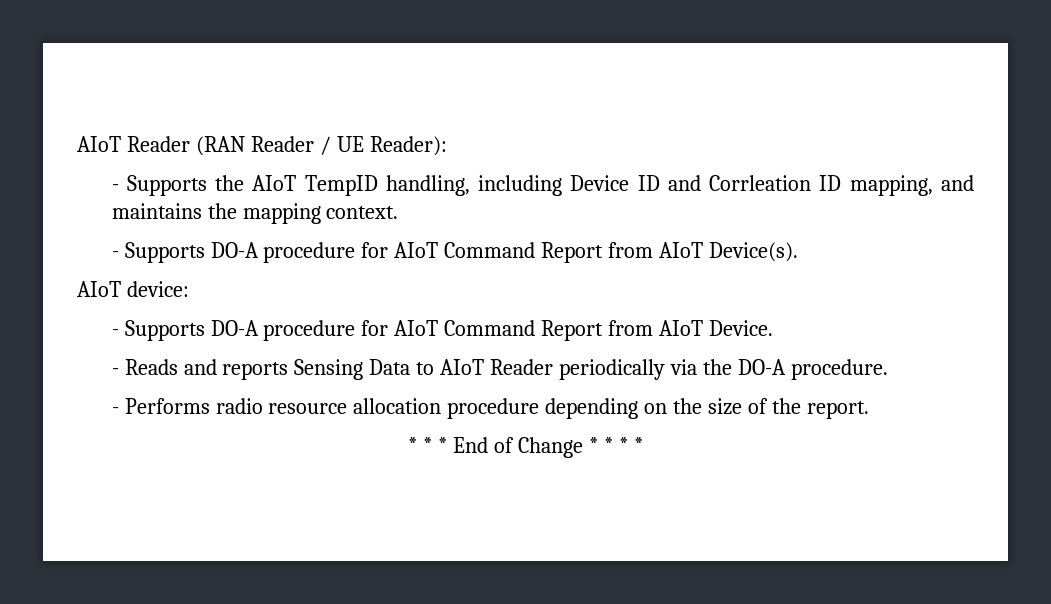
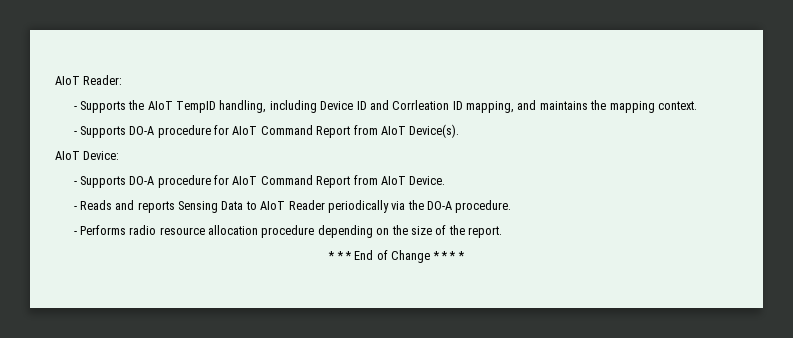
- AIoT Reader (RAN Reader / UE Reader):
+ AIoT Reader:
- AIoT device:
+ AIoT Device:

